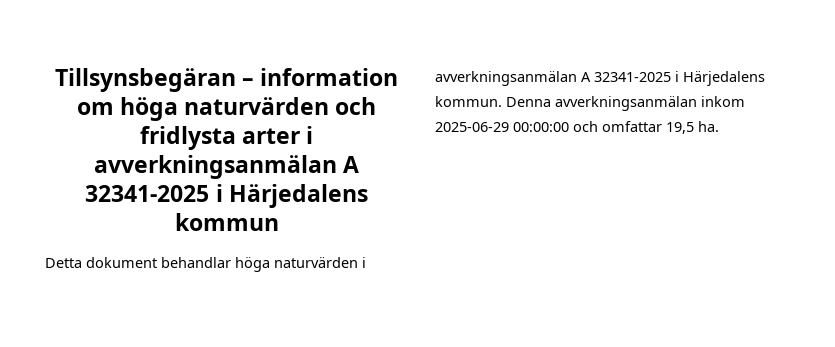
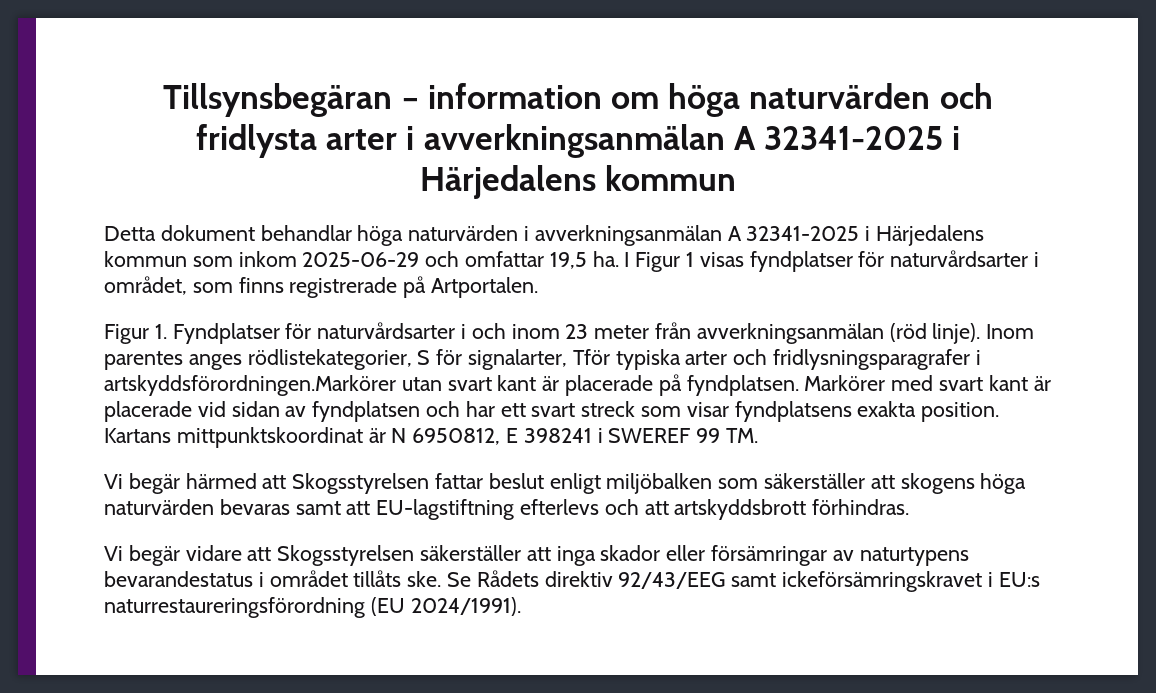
- Detta dokument behandlar höga naturvärden i avverkningsanmälan A 32341-2025 i Härjedalens kommun. Denna avverkningsanmälan inkom 2025-06-29 00:00:00 och omfattar 19,5 ha.
+ Detta dokument behandlar höga naturvärden i avverkningsanmälan A 32341-2025 i Härjedalens kommun som inkom 2025-06-29 och omfattar 19,5 ha.
+ I Figur 1 visas fyndplatser för naturvårdsarter i området, som finns registrerade på Artportalen.
+ Figur 1. Fyndplatser för naturvårdsarter i och inom 23 meter från avverkningsanmälan (röd linje). Inom parentes anges rödlistekategorier, S för signalarter, Tför typiska arter och fridlysningsparagrafer i artskyddsförordningen.Markörer utan svart kant är placerade på fyndplatsen. Markörer med svart kant är placerade vid sidan av fyndplatsen och har ett svart streck som visar fyndplatsens exakta position. Kartans mittpunktskoordinat är N 6950812, E 398241 i SWEREF 99 TM.
+ Vi begär härmed att Skogsstyrelsen fattar beslut enligt miljöbalken som säkerställer att skogens höga naturvärden bevaras samt att EU-lagstiftning efterlevs och att artskyddsbrott förhindras.
+ Vi begär vidare att Skogsstyrelsen säkerställer att inga skador eller försämringar av naturtypens bevarandestatus i området tillåts ske. Se Rådets direktiv 92/43/EEG samt ickeförsämringskravet i EU:s naturrestaureringsförordning (EU 2024/1991).

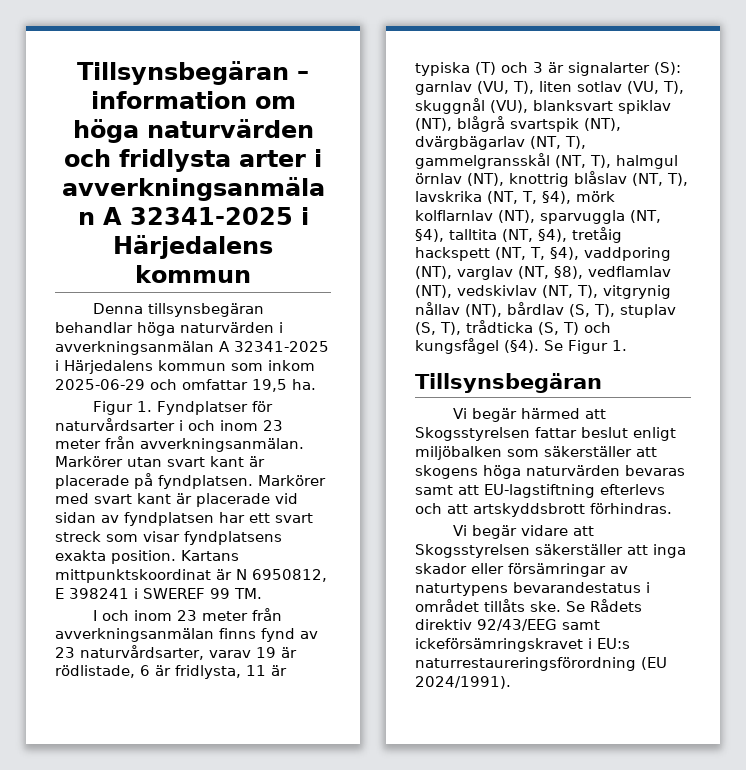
- Detta dokument behandlar höga naturvärden i avverkningsanmälan A 32341-2025 i Härjedalens kommun som inkom 2025-06-29 och omfattar 19,5 ha. I Figur 1 visas fyndplatser för naturvårdsarter i området, som finns registrerade på Artportalen.
+ Denna tillsynsbegäran behandlar höga naturvärden i avverkningsanmälan A 32341-2025 i Härjedalens kommun som inkom 2025-06-29 och omfattar 19,5 ha.
- Figur 1. Fyndplatser för naturvårdsarter i och inom 23 meter från avverkningsanmälan (röd linje). Inom parentes anges rödlistekategorier, S för signalarter, Tför typiska arter och fridlysningsparagrafer i artskyddsförordningen.Markörer utan svart kant är placerade på fyndplatsen.
+ Figur 1. Fyndplatser för naturvårdsarter i och inom 23 meter från avverkningsanmälan. Markörer utan svart kant är placerade på fyndplatsen.
- Markörer med svart kant är placerade vid sidan av fyndplatsen och har ett svart streck som visar fyndplatsens exakta position.
+ Markörer med svart kant är placerade vid sidan av fyndplatsen har ett svart streck som visar fyndplatsens exakta position.
+ I och inom 23 meter från avverkningsanmälan finns fynd av 23 naturvårdsarter, varav 19 är rödlistade, 6 är fridlysta, 11 är typiska (T) och 3 är signalarter (S): garnlav (VU, T), liten sotlav (VU, T), skuggnål (VU), blanksvart spiklav (NT), blågrå svartspik (NT), dvärgbägarlav (NT, T), gammelgransskål (NT, T), halmgul örnlav (NT), knottrig blåslav (NT, T), lavskrika (NT, T, §4), mörk kolflarnlav (NT), sparvuggla (NT, §4), talltita (NT, §4), tretåig hackspett (NT, T, §4), vaddporing (NT), varglav (NT, §8), vedflamlav (NT), vedskivlav (NT, T), vitgrynig nållav (NT), bårdlav (S, T), stuplav (S, T), trådticka (S, T) och kungsfågel (§4). Se Figur 1.
+ Tillsynsbegäran

